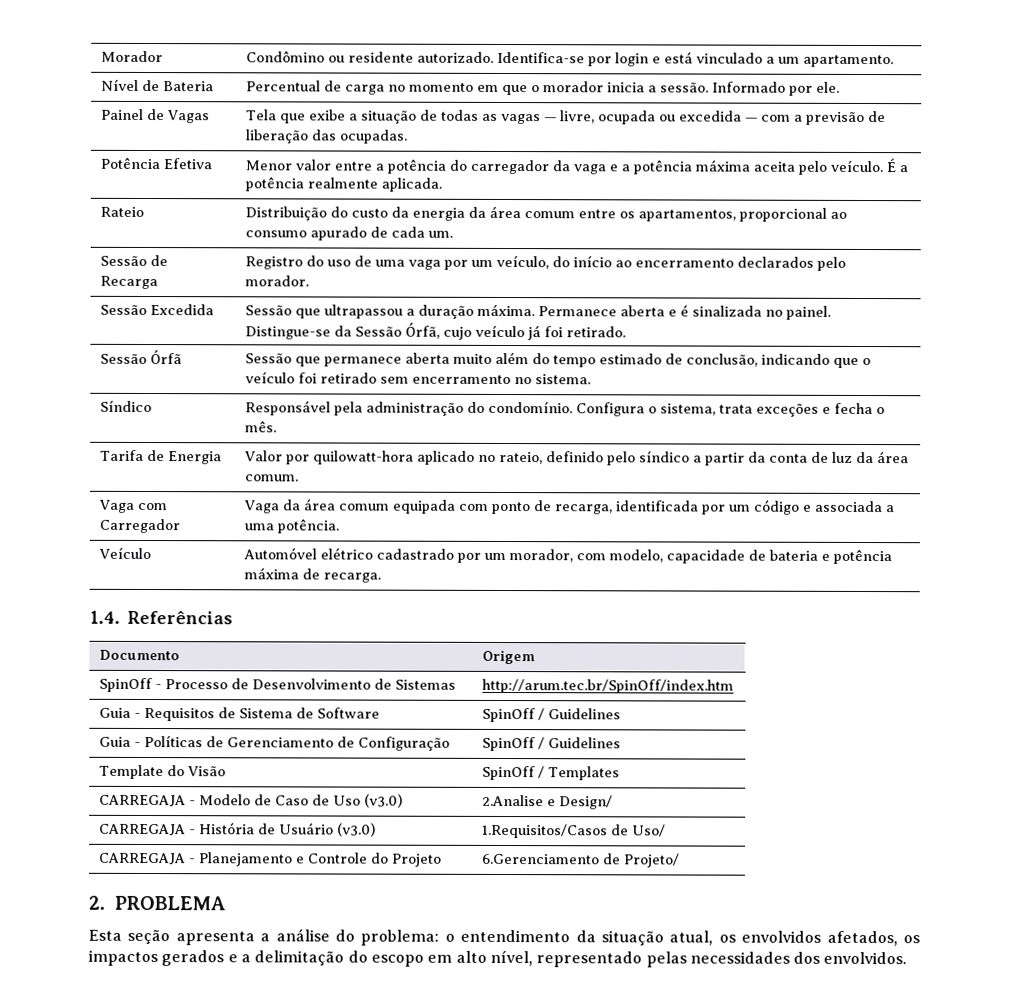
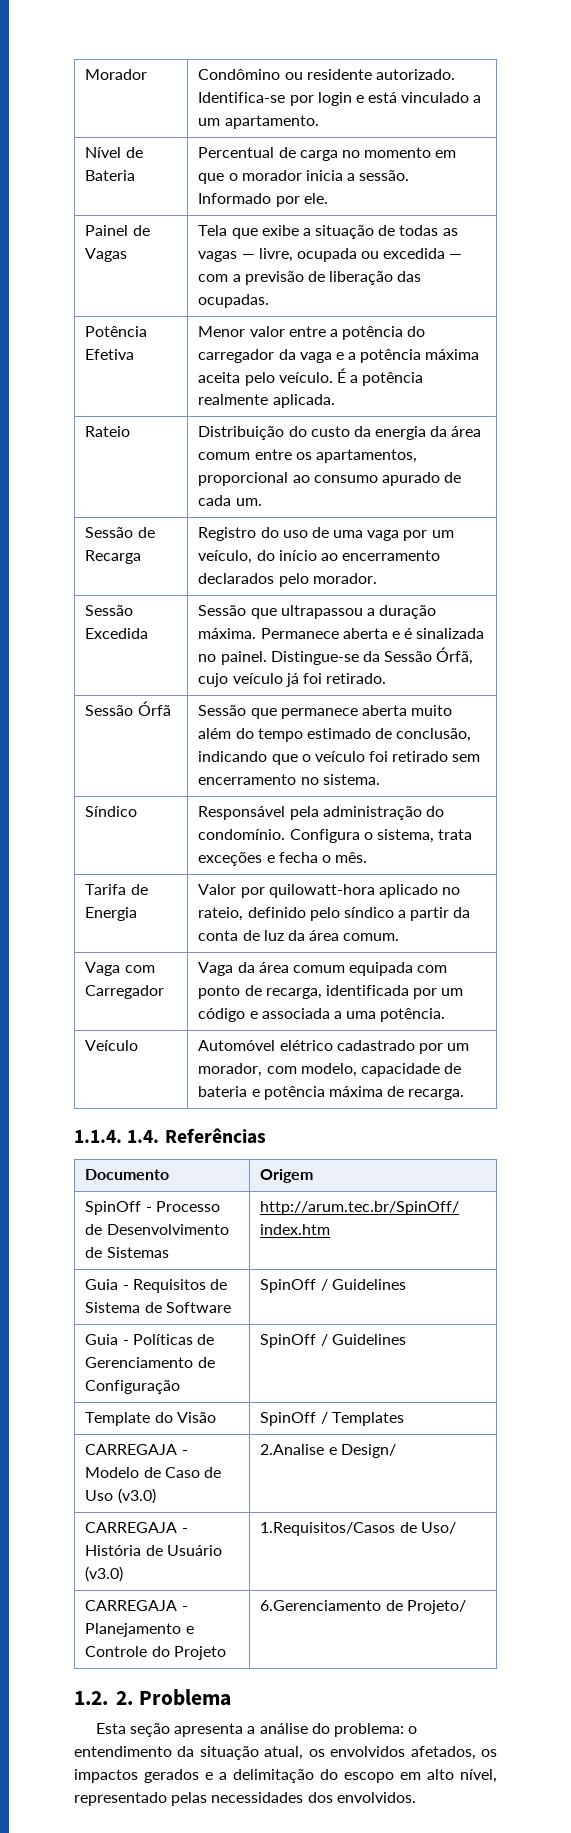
- 1.4. Referências
+ 1.1.4. 1.4. Referências
- 2. PROBLEMA
+ 1.2. 2. Problema

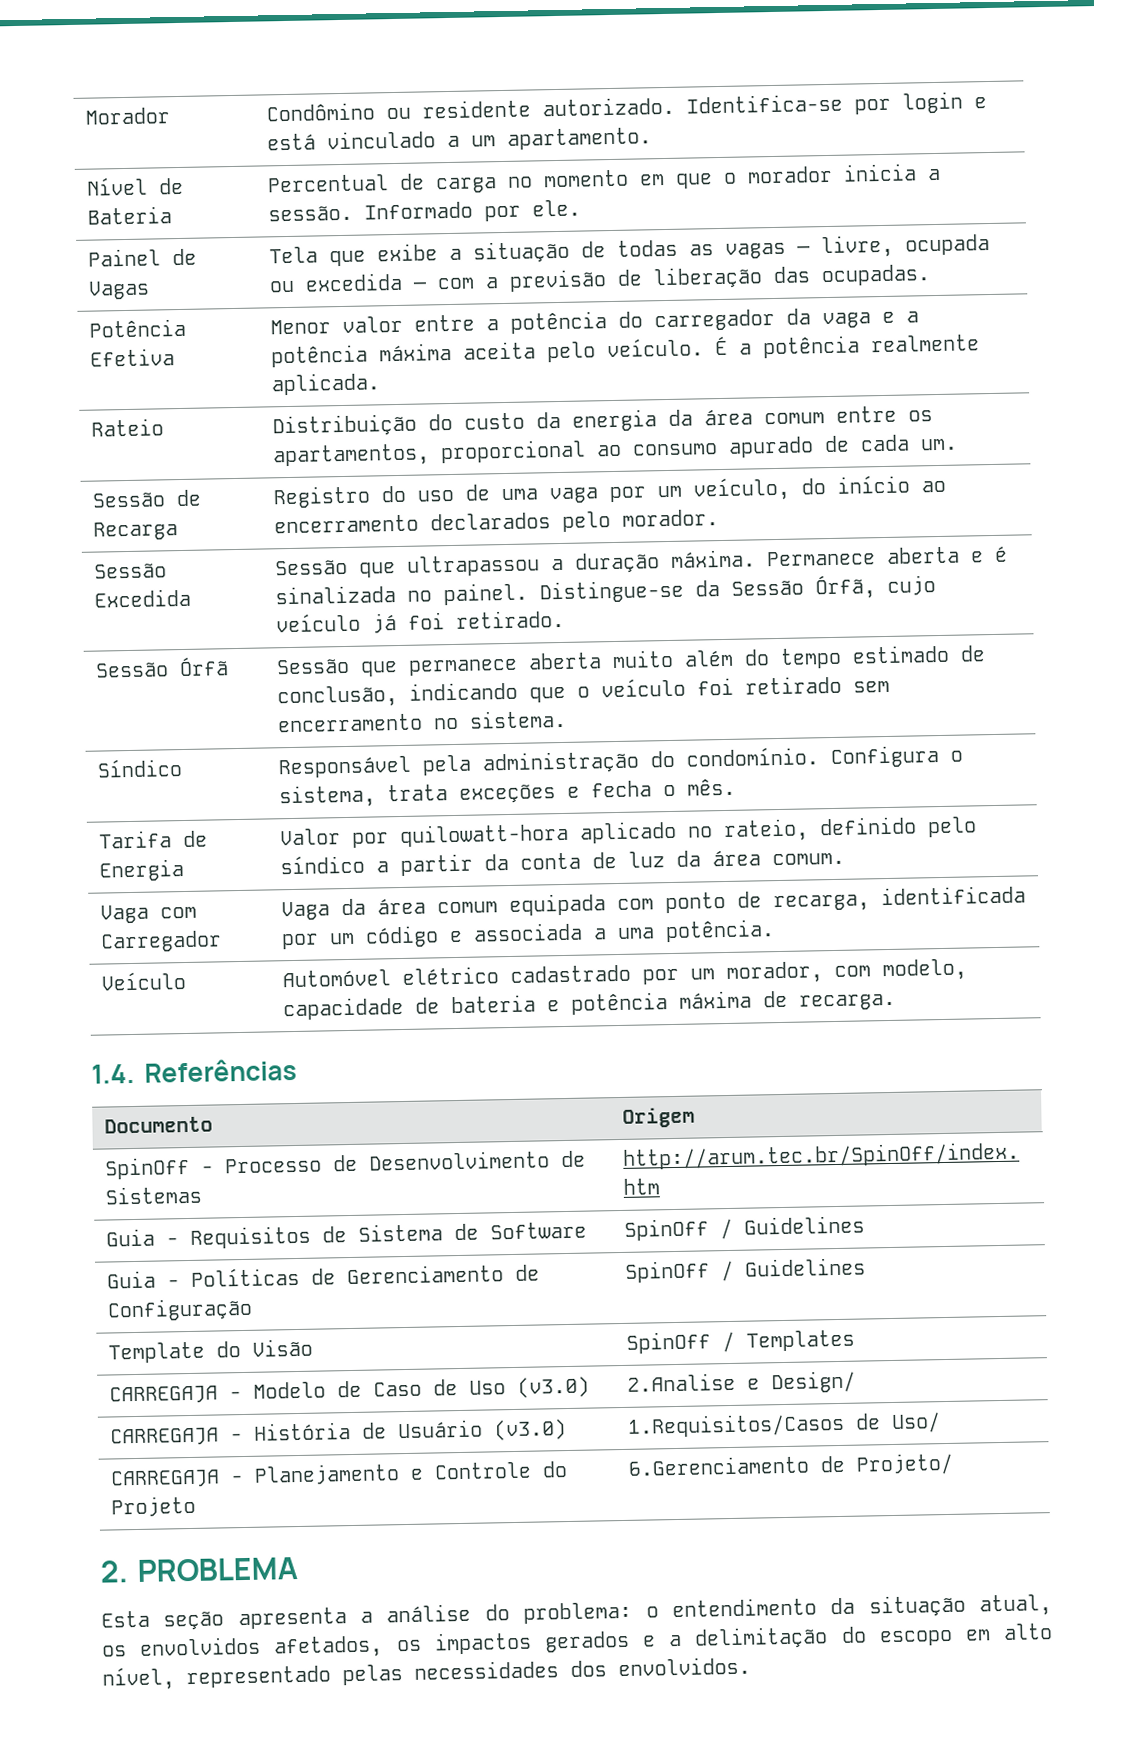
- 1.1.4. 1.4. Referências
+ 1.4. Referências
- 1.2. 2. Problema
+ 2. PROBLEMA

